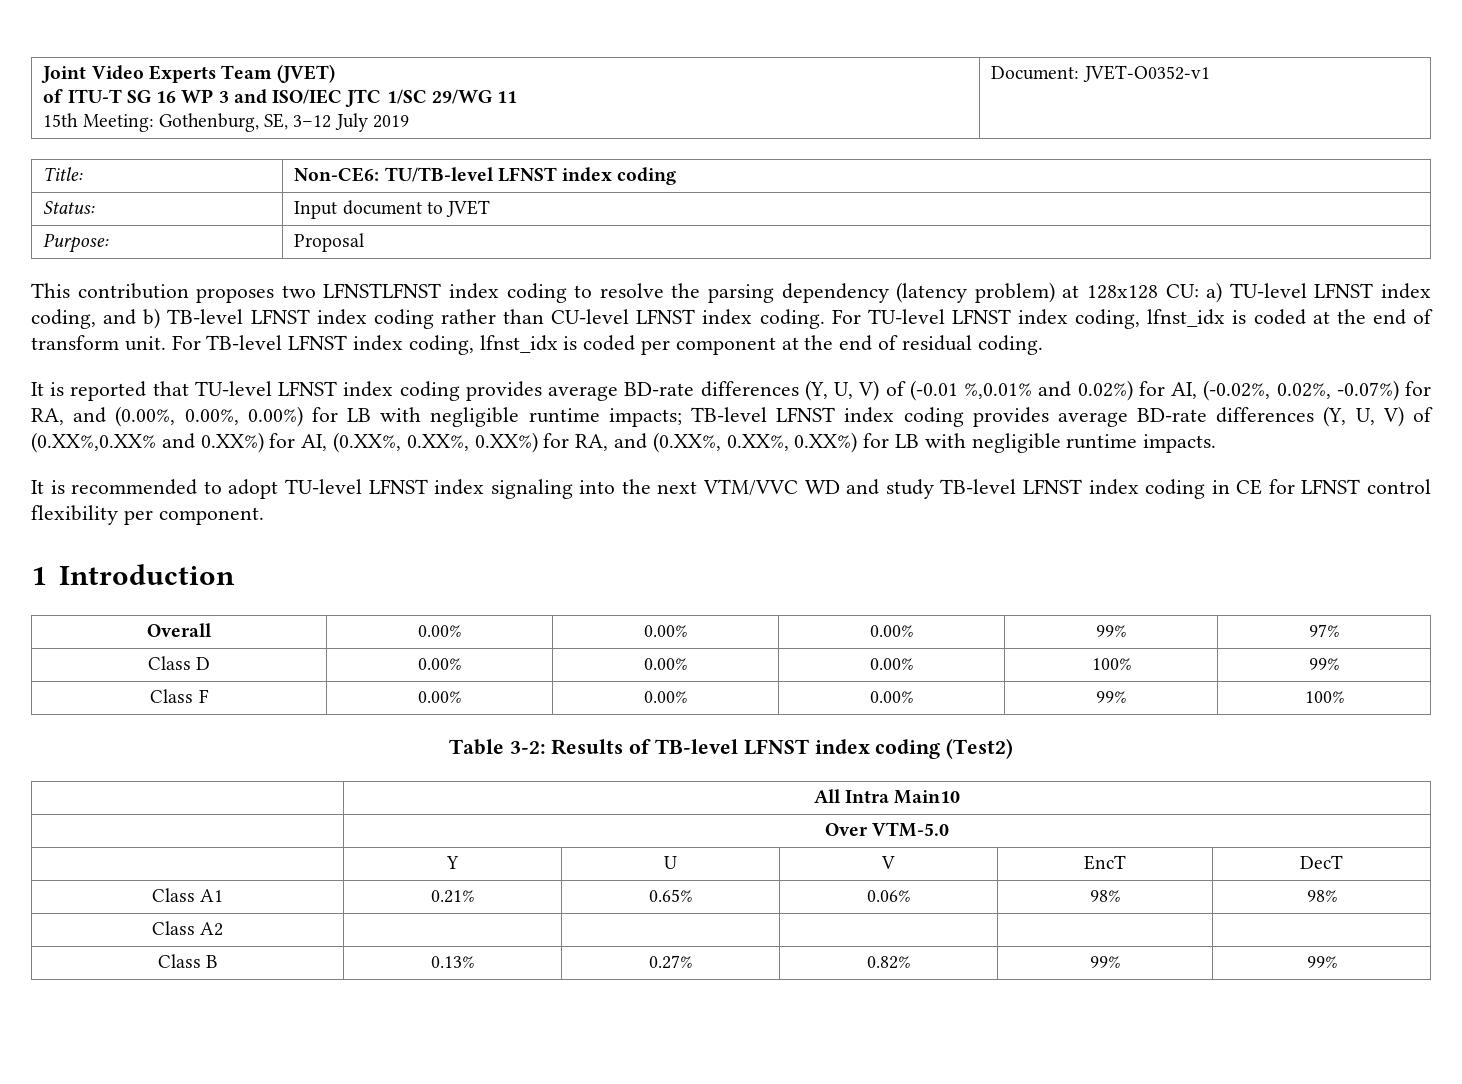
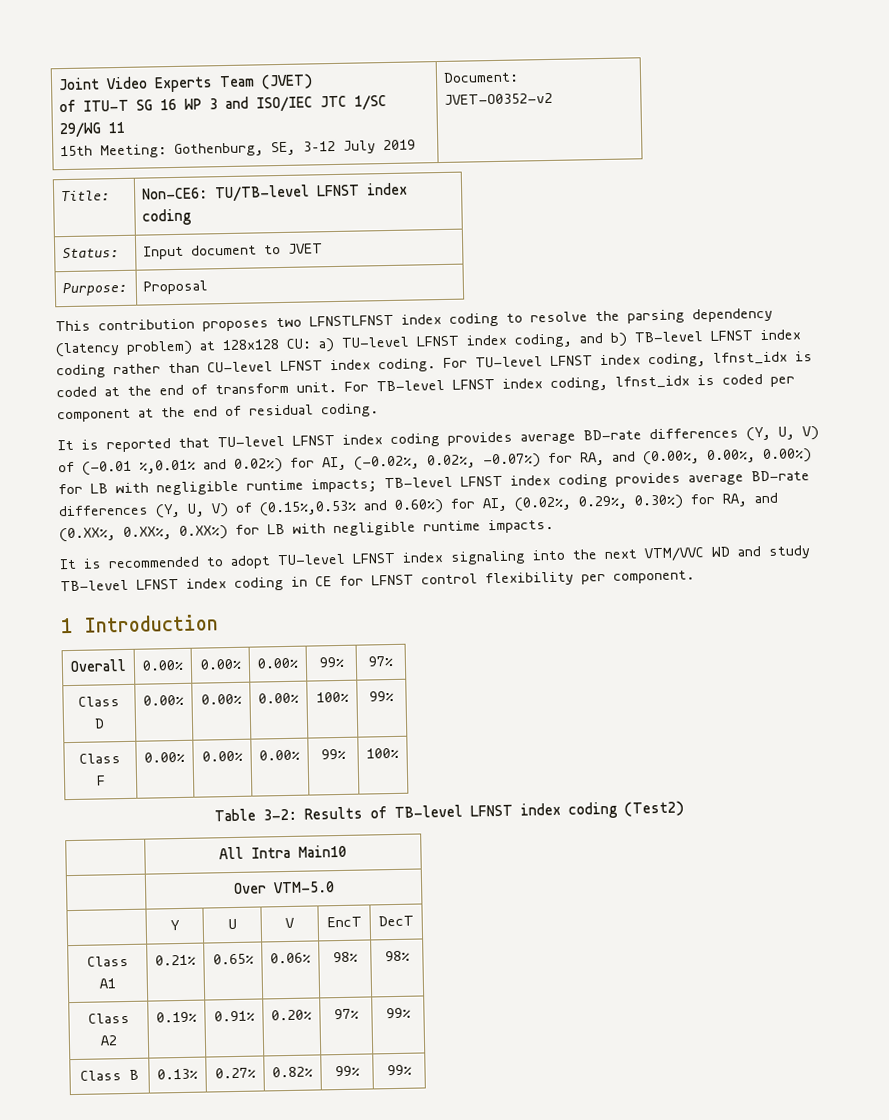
  Joint Video Experts Team (JVET)
  of ITU-T SG 16 WP 3 and ISO/IEC JTC 1/SC 29/WG 11
- 15th Meeting: Gothenburg, SE, 3–12 July 2019 | Document: JVET-O0352-v1
+ 15th Meeting: Gothenburg, SE, 3–12 July 2019 | Document: JVET-O0352-v2
- TB-level LFNST index coding provides average BD-rate differences (Y, U, V) of (0.XX%,0.XX% and 0.XX%) for AI, (0.XX%, 0.XX%, 0.XX%) for RA, and (0.XX%, 0.XX%, 0.XX%) for LB with negligible runtime impacts.
+ TB-level LFNST index coding provides average BD-rate differences (Y, U, V) of (0.15%,0.53% and 0.60%) for AI, (0.02%, 0.29%, 0.30%) for RA, and (0.XX%, 0.XX%, 0.XX%) for LB with negligible runtime impacts.
- Class A2 | | | | |
+ Class A2 | 0.19% | 0.91% | 0.20% | 97% | 99%

